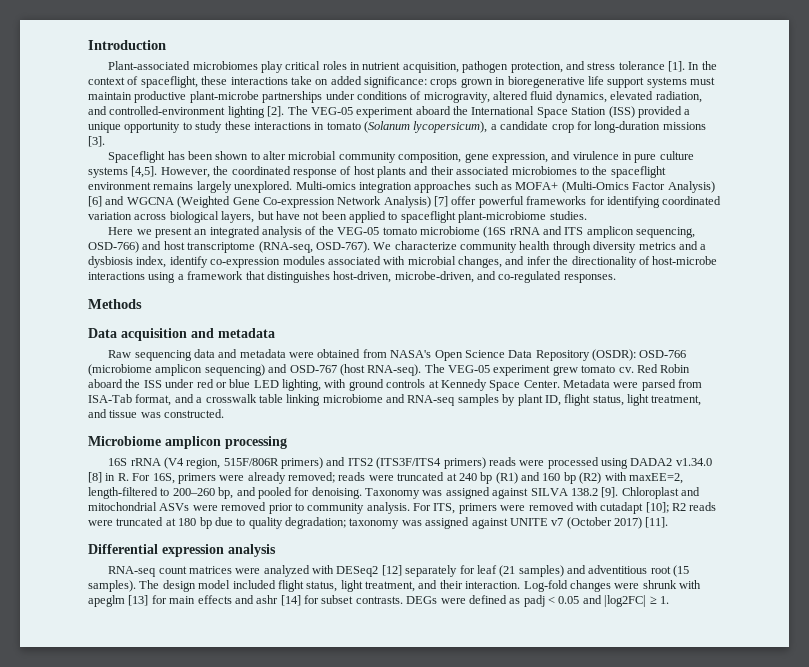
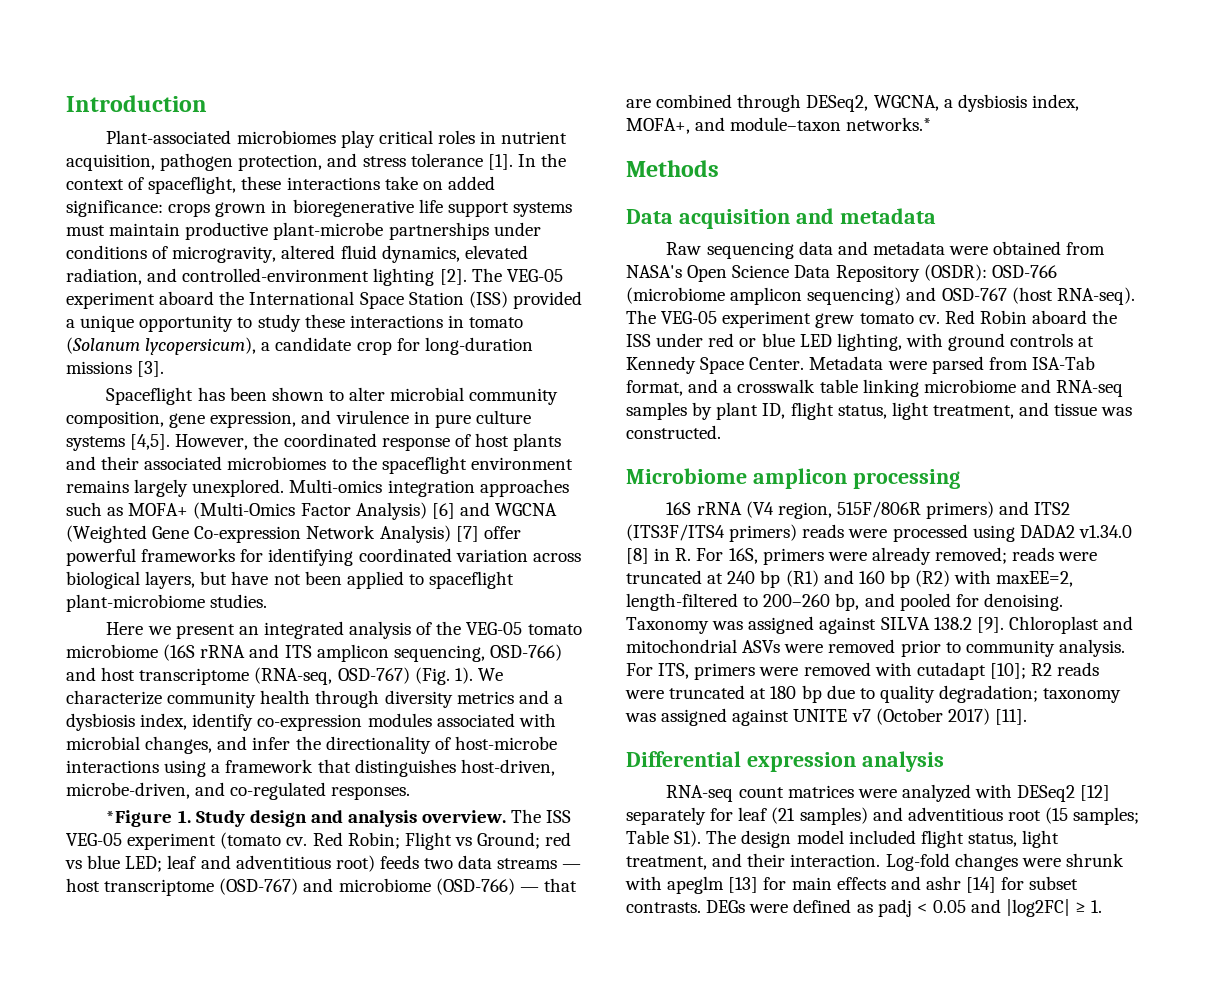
- Here we present an integrated analysis of the VEG-05 tomato microbiome (16S rRNA and ITS amplicon sequencing, OSD-766) and host transcriptome (RNA-seq, OSD-767).
+ Here we present an integrated analysis of the VEG-05 tomato microbiome (16S rRNA and ITS amplicon sequencing, OSD-766) and host transcriptome (RNA-seq, OSD-767) (Fig. 1).
+ *Figure 1. Study design and analysis overview. The ISS VEG-05 experiment (tomato cv. Red Robin; Flight vs Ground; red vs blue LED; leaf and adventitious root) feeds two data streams — host transcriptome (OSD-767) and microbiome (OSD-766) — that are combined through DESeq2, WGCNA, a dysbiosis index, MOFA+, and module–taxon networks.*
- RNA-seq count matrices were analyzed with DESeq2 [12] separately for leaf (21 samples) and adventitious root (15 samples). The design model included flight status, light treatment, and their interaction.
+ RNA-seq count matrices were analyzed with DESeq2 [12] separately for leaf (21 samples) and adventitious root (15 samples; Table S1). The design model included flight status, light treatment, and their interaction.

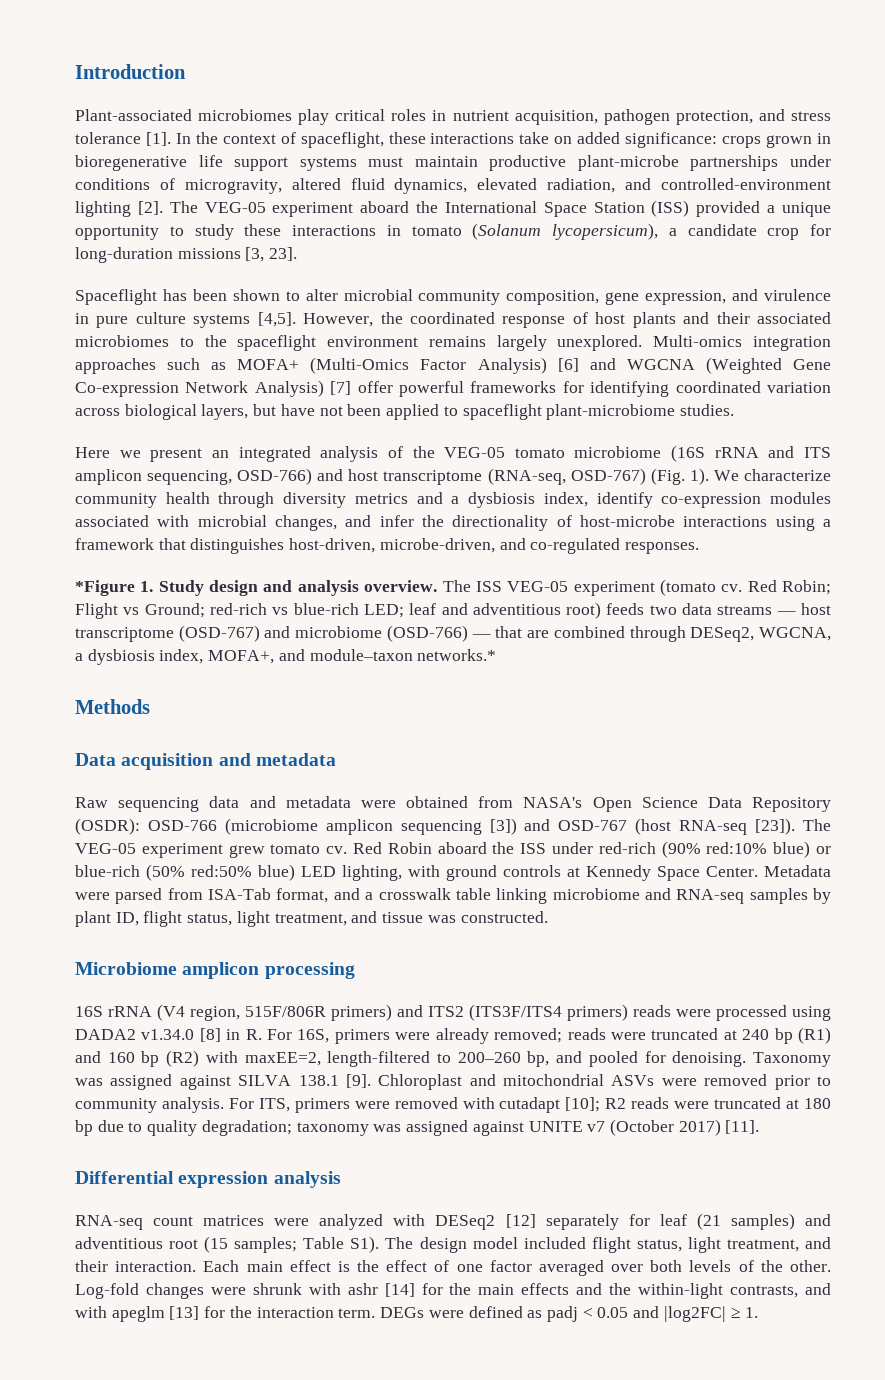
- The VEG-05 experiment aboard the International Space Station (ISS) provided a unique opportunity to study these interactions in tomato (Solanum lycopersicum), a candidate crop for long-duration missions [3].
+ The VEG-05 experiment aboard the International Space Station (ISS) provided a unique opportunity to study these interactions in tomato (Solanum lycopersicum), a candidate crop for long-duration missions [3, 23].
- Red Robin; Flight vs Ground; red vs blue LED; leaf and adventitious root) feeds two data streams — host transcriptome (OSD-767) and microbiome (OSD-766) — that are combined through DESeq2, WGCNA, a dysbiosis index, MOFA+, and module–taxon networks.*
+ Red Robin; Flight vs Ground; red-rich vs blue-rich LED; leaf and adventitious root) feeds two data streams — host transcriptome (OSD-767) and microbiome (OSD-766) — that are combined through DESeq2, WGCNA, a dysbiosis index, MOFA+, and module–taxon networks.*
- Raw sequencing data and metadata were obtained from NASA's Open Science Data Repository (OSDR): OSD-766 (microbiome amplicon sequencing) and OSD-767 (host RNA-seq).
+ Raw sequencing data and metadata were obtained from NASA's Open Science Data Repository (OSDR): OSD-766 (microbiome amplicon sequencing [3]) and OSD-767 (host RNA-seq [23]).
- Red Robin aboard the ISS under red or blue LED lighting, with ground controls at Kennedy Space Center.
+ Red Robin aboard the ISS under red-rich (90% red:10% blue) or blue-rich (50% red:50% blue) LED lighting, with ground controls at Kennedy Space Center.
- Taxonomy was assigned against SILVA 138.2 [9].
+ Taxonomy was assigned against SILVA 138.1 [9].
+ Each main effect is the effect of one factor averaged over both levels of the other.
- Log-fold changes were shrunk with apeglm [13] for main effects and ashr [14] for subset contrasts.
+ Log-fold changes were shrunk with ashr [14] for the main effects and the within-light contrasts, and with apeglm [13] for the interaction term.

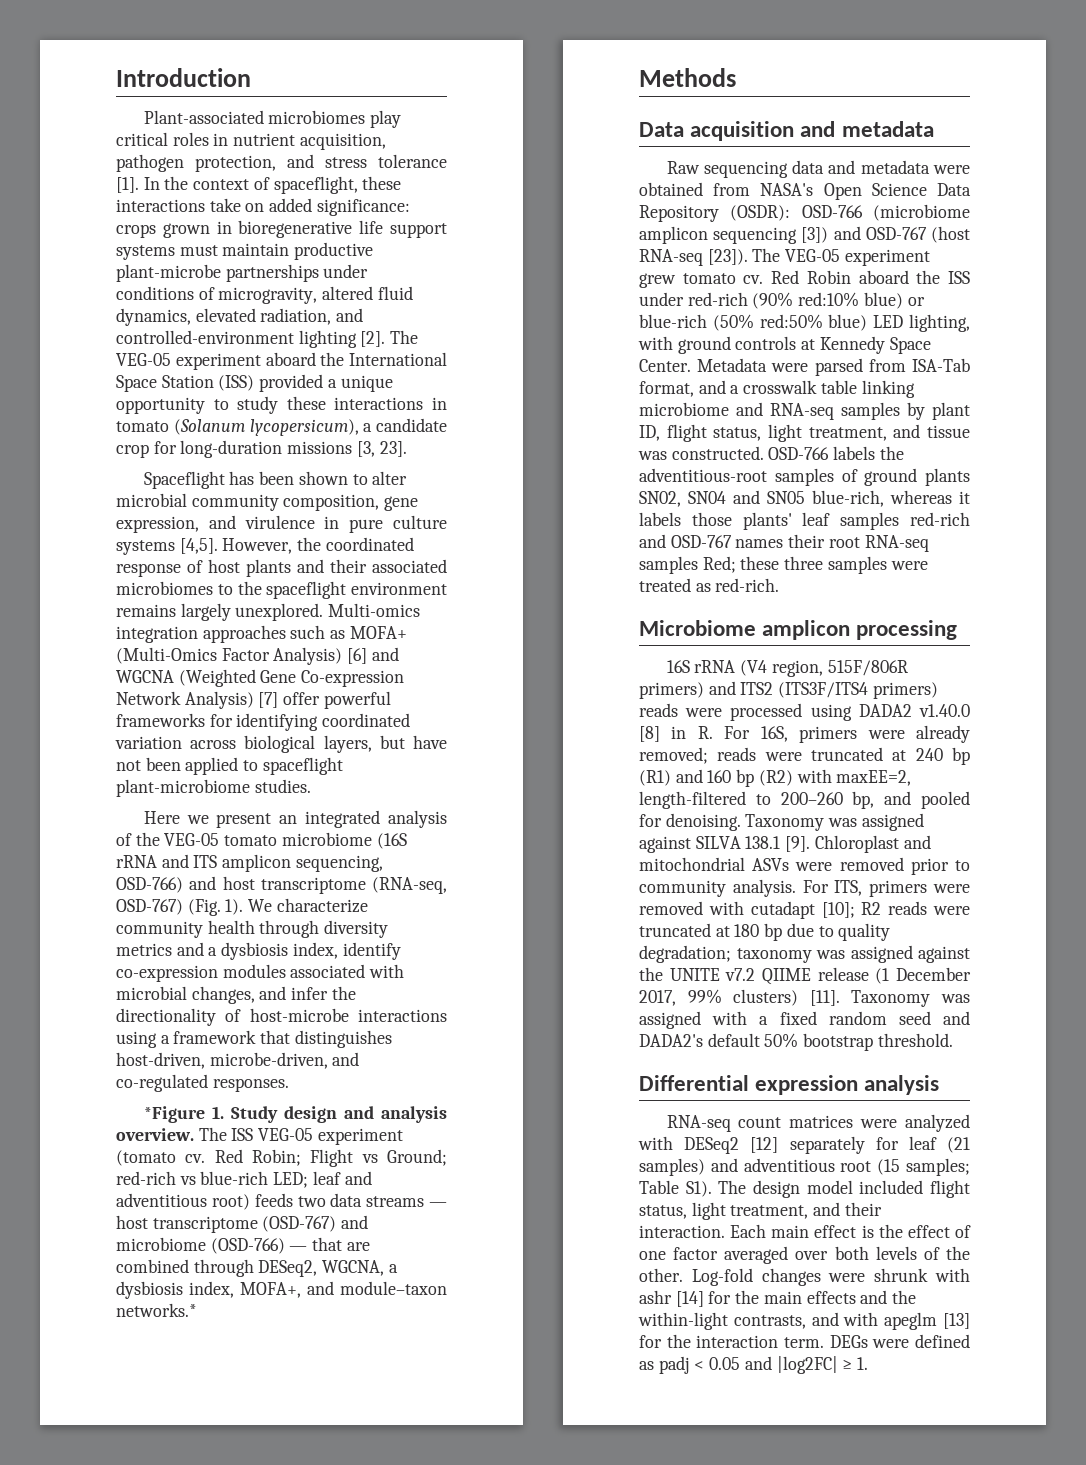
+ OSD-766 labels the adventitious-root samples of ground plants SN02, SN04 and SN05 blue-rich, whereas it labels those plants' leaf samples red-rich and OSD-767 names their root RNA-seq samples Red; these three samples were treated as red-rich.
- 16S rRNA (V4 region, 515F/806R primers) and ITS2 (ITS3F/ITS4 primers) reads were processed using DADA2 v1.34.0 [8] in R. For 16S, primers were already removed; reads were truncated at 240 bp (R1) and 160 bp (R2) with maxEE=2, length-filtered to 200–260 bp, and pooled for denoising.
+ 16S rRNA (V4 region, 515F/806R primers) and ITS2 (ITS3F/ITS4 primers) reads were processed using DADA2 v1.40.0 [8] in R. For 16S, primers were already removed; reads were truncated at 240 bp (R1) and 160 bp (R2) with maxEE=2, length-filtered to 200–260 bp, and pooled for denoising.
- For ITS, primers were removed with cutadapt [10]; R2 reads were truncated at 180 bp due to quality degradation; taxonomy was assigned against UNITE v7 (October 2017) [11].
+ For ITS, primers were removed with cutadapt [10]; R2 reads were truncated at 180 bp due to quality degradation; taxonomy was assigned against the UNITE v7.2 QIIME release (1 December 2017, 99% clusters) [11]. Taxonomy was assigned with a fixed random seed and DADA2's default 50% bootstrap threshold.

